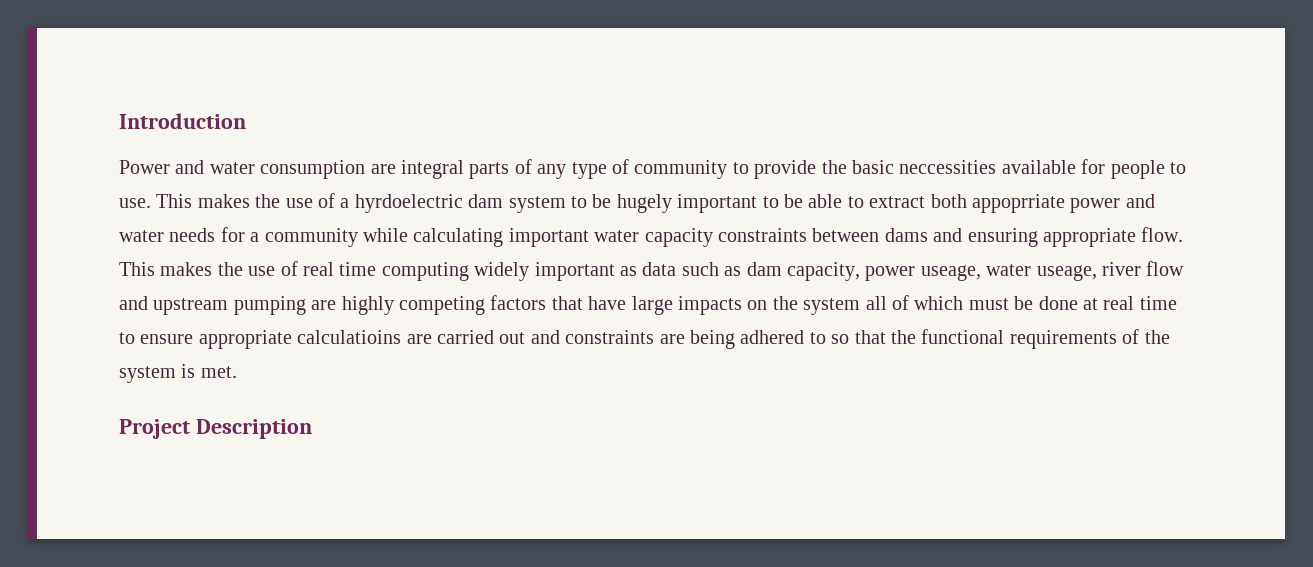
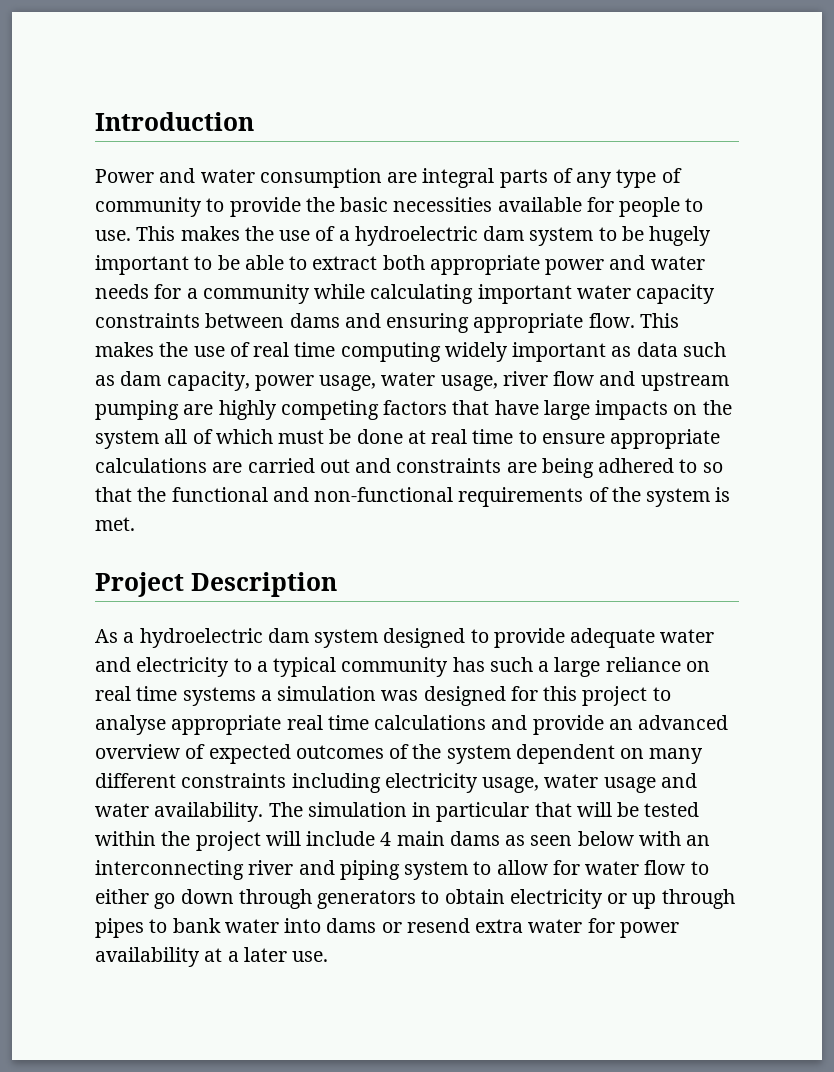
- Power and water consumption are integral parts of any type of community to provide the basic neccessities available for people to use.
+ Power and water consumption are integral parts of any type of community to provide the basic necessities available for people to use.
- This makes the use of a hyrdoelectric dam system to be hugely important to be able to extract both appoprriate power and water needs for a community while calculating important water capacity constraints between dams and ensuring appropriate flow.
+ This makes the use of a hydroelectric dam system to be hugely important to be able to extract both appropriate power and water needs for a community while calculating important water capacity constraints between dams and ensuring appropriate flow.
- This makes the use of real time computing widely important as data such as dam capacity, power useage, water useage, river flow and upstream pumping are highly competing factors that have large impacts on the system all of which must be done at real time to ensure appropriate calculatioins are carried out and constraints are being adhered to so that the functional requirements of the system is met.
+ This makes the use of real time computing widely important as data such as dam capacity, power usage, water usage, river flow and upstream pumping are highly competing factors that have large impacts on the system all of which must be done at real time to ensure appropriate calculations are carried out and constraints are being adhered to so that the functional and non-functional requirements of the system is met.
+ As a hydroelectric dam system designed to provide adequate water and electricity to a typical community has such a large reliance on real time systems a simulation was designed for this project to analyse appropriate real time calculations and provide an advanced overview of expected outcomes of the system dependent on many different constraints including electricity usage, water usage and water availability. The simulation in particular that will be tested within the project will include 4 main dams as seen below with an interconnecting river and piping system to allow for water flow to either go down through generators to obtain electricity or up through pipes to bank water into dams or resend extra water for power availability at a later use.

